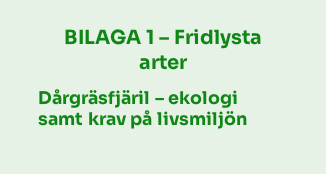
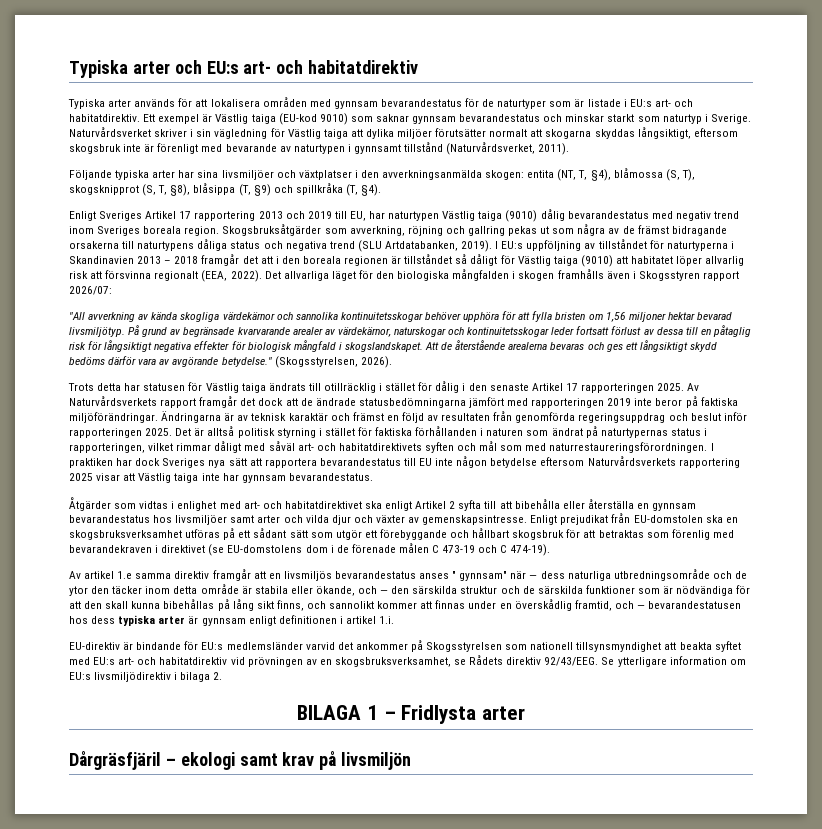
+ Typiska arter och EU:s art- och habitatdirektiv
+ Typiska arter används för att lokalisera områden med gynnsam bevarandestatus för de naturtyper som är listade i EU:s art- och habitatdirektiv. Ett exempel är Västlig taiga (EU-kod 9010) som saknar gynnsam bevarandestatus och minskar starkt som naturtyp i Sverige. Naturvårdsverket skriver i sin vägledning för Västlig taiga att dylika miljöer förutsätter normalt att skogarna skyddas långsiktigt, eftersom skogsbruk inte är förenligt med bevarande av naturtypen i gynnsamt tillstånd (Naturvårdsverket, 2011).
+ Följande typiska arter har sina livsmiljöer och växtplatser i den avverkningsanmälda skogen: entita (NT, T, §4), blåmossa (S, T), skogsknipprot (S, T, §8), blåsippa (T, §9) och spillkråka (T, §4).
+ Enligt Sveriges Artikel 17 rapportering 2013 och 2019 till EU, har naturtypen Västlig taiga (9010) dålig bevarandestatus med negativ trend inom Sveriges boreala region. Skogsbruksåtgärder som avverkning, röjning och gallring pekas ut som några av de främst bidragande orsakerna till naturtypens dåliga status och negativa trend (SLU Artdatabanken, 2019). I EU:s uppföljning av tillståndet för naturtyperna i Skandinavien 2013 – 2018 framgår det att i den boreala regionen är tillståndet så dåligt för Västlig taiga (9010) att habitatet löper allvarlig risk att försvinna regionalt (EEA, 2022). Det allvarliga läget för den biologiska mångfalden i skogen framhålls även i Skogsstyren rapport 2026/07:
+ "All avverkning av kända skogliga värdekärnor och sannolika kontinuitetsskogar behöver upphöra för att fylla bristen om 1,56 miljoner hektar bevarad livsmiljötyp. På grund av begränsade kvarvarande arealer av värdekärnor, naturskogar och kontinuitetsskogar leder fortsatt förlust av dessa till en påtaglig risk för långsiktigt negativa effekter för biologisk mångfald i skogslandskapet. Att de återstående arealerna bevaras och ges ett långsiktigt skydd bedöms därför vara av avgörande betydelse." (Skogsstyrelsen, 2026).
+ Trots detta har statusen för Västlig taiga ändrats till otillräcklig i stället för dålig i den senaste Artikel 17 rapporteringen 2025. Av Naturvårdsverkets rapport framgår det dock att de ändrade statusbedömningarna jämfört med rapporteringen 2019 inte beror på faktiska miljöförändringar. Ändringarna är av teknisk karaktär och främst en följd av resultaten från genomförda regeringsuppdrag och beslut inför rapporteringen 2025. Det är alltså politisk styrning i stället för faktiska förhållanden i naturen som ändrat på naturtypernas status i rapporteringen, vilket rimmar dåligt med såväl art- och habitatdirektivets syften och mål som med naturrestaureringsförordningen. I praktiken har dock Sveriges nya sätt att rapportera bevarandestatus till EU inte någon betydelse eftersom Naturvårdsverkets rapportering 2025 visar att Västlig taiga inte har gynnsam bevarandestatus.
+ Åtgärder som vidtas i enlighet med art- och habitatdirektivet ska enligt Artikel 2 syfta till att bibehålla eller återställa en gynnsam bevarandestatus hos livsmiljöer samt arter och vilda djur och växter av gemenskapsintresse. Enligt prejudikat från EU-domstolen ska en skogsbruksverksamhet utföras på ett sådant sätt som utgör ett förebyggande och hållbart skogsbruk för att betraktas som förenlig med bevarandekraven i direktivet (se EU-domstolens dom i de förenade målen C 473-19 och C 474-19).
+ Av artikel 1.e samma direktiv framgår att en livsmiljös bevarandestatus anses " gynnsam" när — dess naturliga utbredningsområde och de ytor den täcker inom detta område är stabila eller ökande, och — den särskilda struktur och de särskilda funktioner som är nödvändiga för att den skall kunna bibehållas på lång sikt finns, och sannolikt kommer att finnas under en överskådlig framtid, och — bevarandestatusen hos dess typiska arter är gynnsam enligt definitionen i artikel 1.i.
+ EU-direktiv är bindande för EU:s medlemsländer varvid det ankommer på Skogsstyrelsen som nationell tillsynsmyndighet att beakta syftet med EU:s art- och habitatdirektiv vid prövningen av en skogsbruksverksamhet, se Rådets direktiv 92/43/EEG. Se ytterligare information om EU:s livsmiljödirektiv i bilaga 2.

